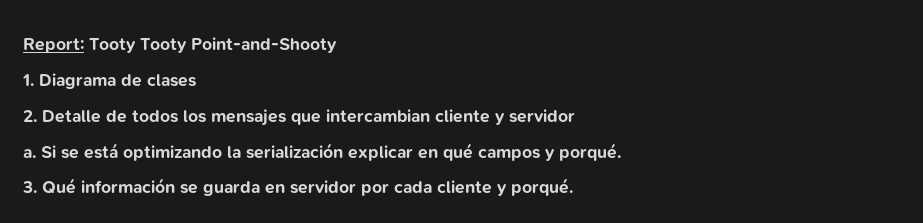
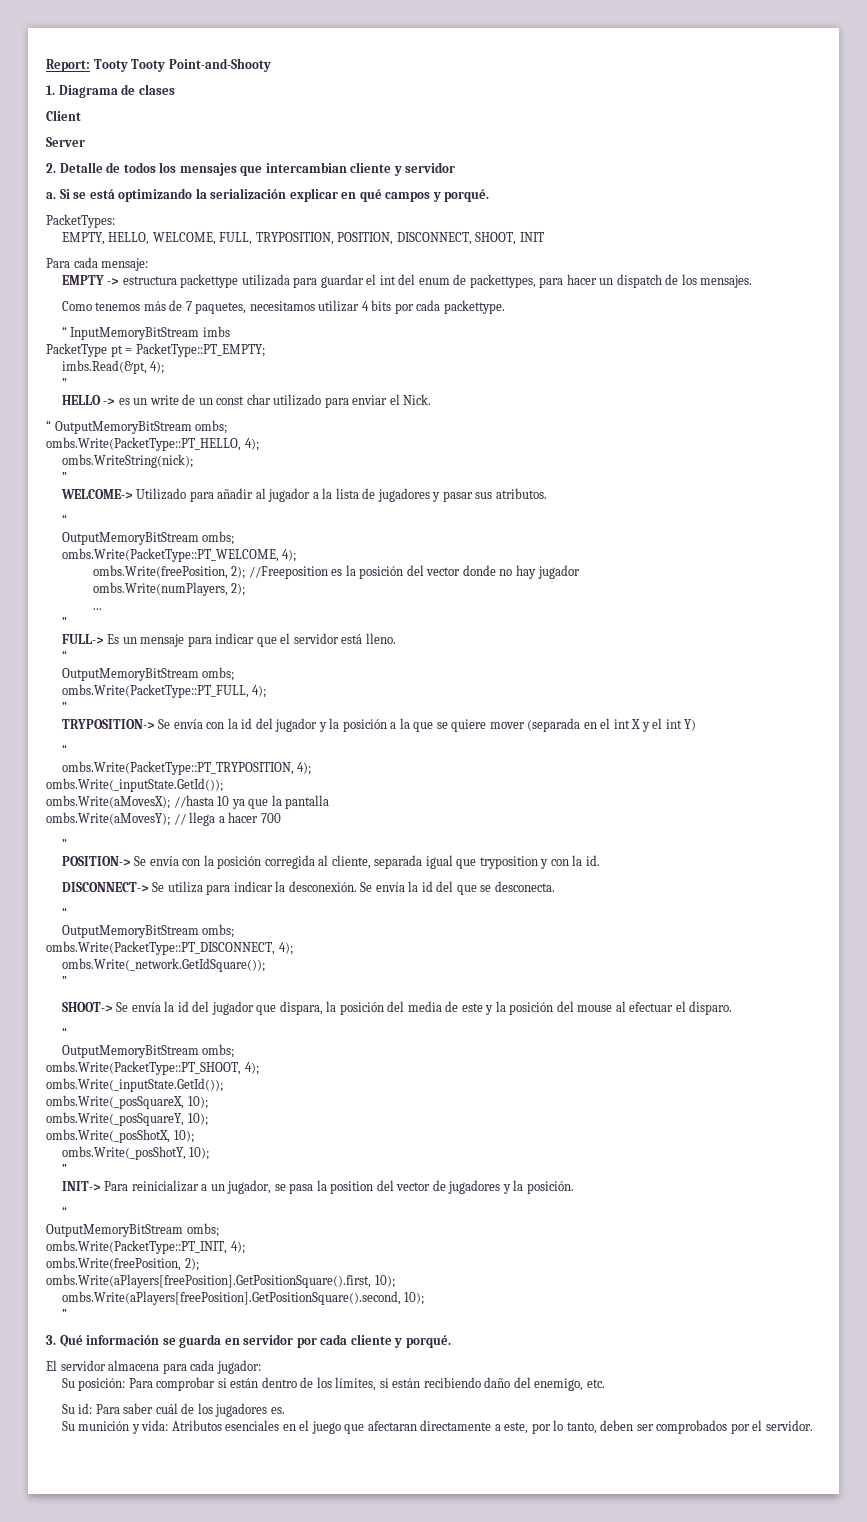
+ Client
+ Server
+ PacketTypes:
+ EMPTY, HELLO, WELCOME, FULL, TRYPOSITION, POSITION, DISCONNECT, SHOOT, INIT
+ Para cada mensaje:
+ EMPTY -> estructura packettype utilizada para guardar el int del enum de packettypes, para hacer un dispatch de los mensajes.
+ Como tenemos más de 7 paquetes, necesitamos utilizar 4 bits por cada packettype.
+ “ InputMemoryBitStream imbs
+ PacketType pt = PacketType::PT_EMPTY;
+ imbs.Read(&pt, 4);
+ ”
+ HELLO -> es un write de un const char utilizado para enviar el Nick.
+ “ OutputMemoryBitStream ombs;
+ ombs.Write(PacketType::PT_HELLO, 4);
+ ombs.WriteString(nick);
+ ”
+ WELCOME-> Utilizado para añadir al jugador a la lista de jugadores y pasar sus atributos.
+ “
+ OutputMemoryBitStream ombs;
+ ombs.Write(PacketType::PT_WELCOME, 4);
+ ombs.Write(freePosition, 2); //Freeposition es la posición del vector donde no hay jugador
+ ombs.Write(numPlayers, 2);
+ ...
+ ”
+ FULL-> Es un mensaje para indicar que el servidor está lleno.
+ “
+ OutputMemoryBitStream ombs;
+ ombs.Write(PacketType::PT_FULL, 4);
+ ”
+ TRYPOSITION-> Se envía con la id del jugador y la posición a la que se quiere mover (separada en el int X y el int Y)
+ “
+ ombs.Write(PacketType::PT_TRYPOSITION, 4);
+ ombs.Write(_inputState.GetId());
+ ombs.Write(aMovesX); //hasta 10 ya que la pantalla
+ ombs.Write(aMovesY); // llega a hacer 700
+ ”
+ POSITION-> Se envía con la posición corregida al cliente, separada igual que tryposition y con la id.
+ DISCONNECT-> Se utiliza para indicar la desconexión. Se envía la id del que se desconecta.
+ “
+ OutputMemoryBitStream ombs;
+ ombs.Write(PacketType::PT_DISCONNECT, 4);
+ ombs.Write(_network.GetIdSquare());
+ ”
+ SHOOT-> Se envía la id del jugador que dispara, la posición del media de este y la posición del mouse al efectuar el disparo.
+ “
+ OutputMemoryBitStream ombs;
+ ombs.Write(PacketType::PT_SHOOT, 4);
+ ombs.Write(_inputState.GetId());
+ ombs.Write(_posSquareX, 10);
+ ombs.Write(_posSquareY, 10);
+ ombs.Write(_posShotX, 10);
+ ombs.Write(_posShotY, 10);
+ ”
+ INIT-> Para reinicializar a un jugador, se pasa la position del vector de jugadores y la posición.
+ “
+ OutputMemoryBitStream ombs;
+ ombs.Write(PacketType::PT_INIT, 4);
+ ombs.Write(freePosition, 2);
+ ombs.Write(aPlayers[freePosition].GetPositionSquare().first, 10);
+ ombs.Write(aPlayers[freePosition].GetPositionSquare().second, 10);
+ ”
+ El servidor almacena para cada jugador:
+ Su posición: Para comprobar si están dentro de los límites, si están recibiendo daño del enemigo, etc.
+ Su id: Para saber cuál de los jugadores es.
+ Su munición y vida: Atributos esenciales en el juego que afectaran directamente a este, por lo tanto, deben ser comprobados por el servidor.

